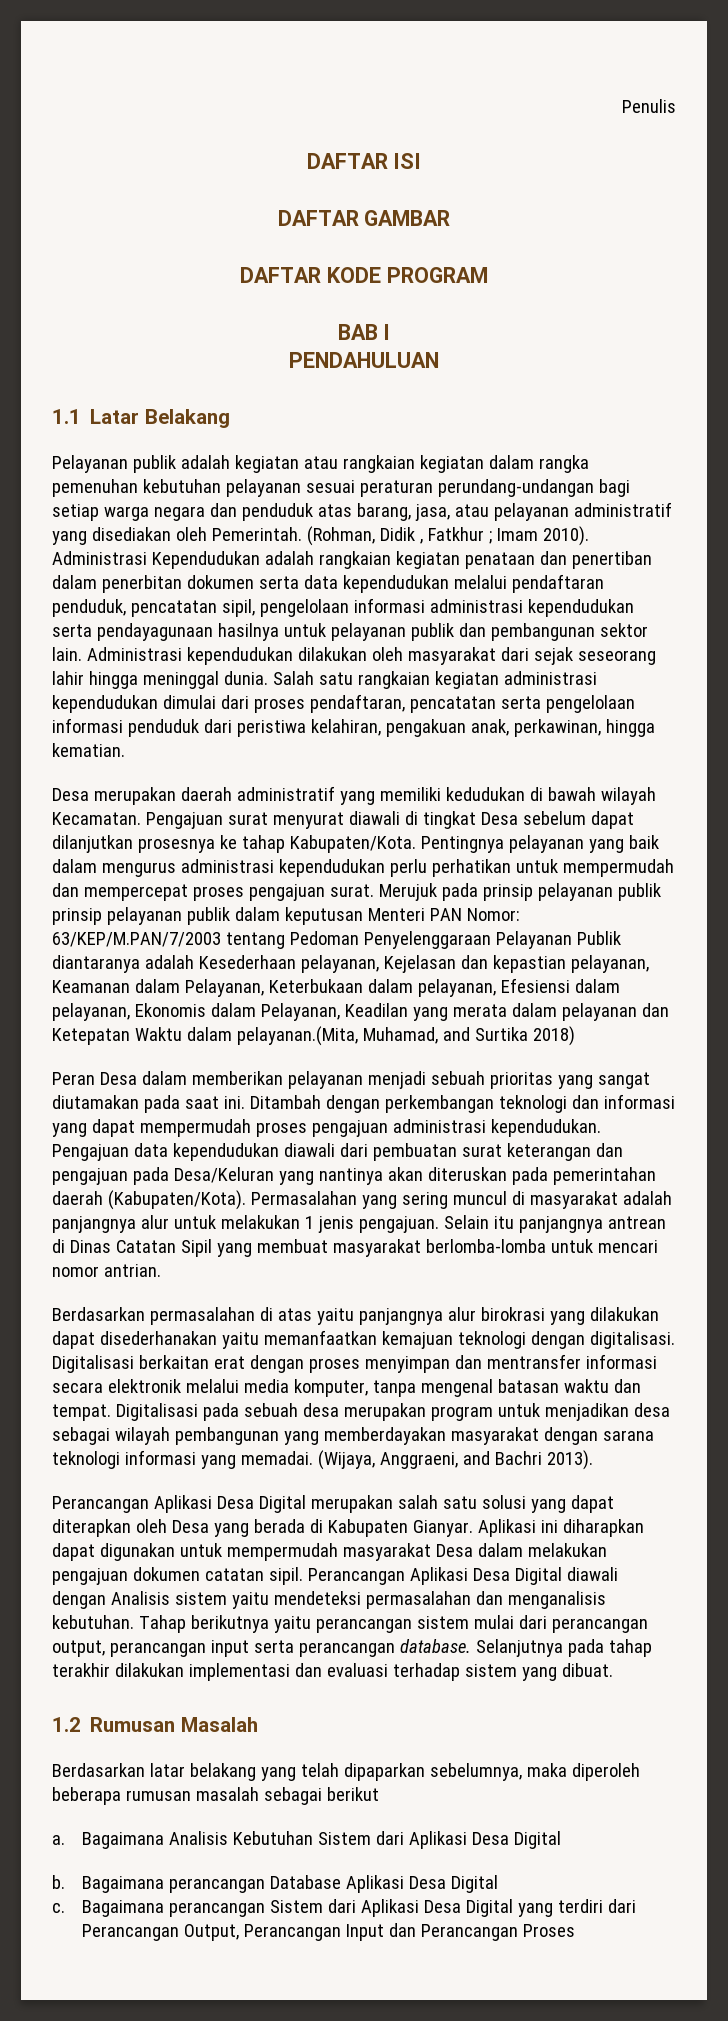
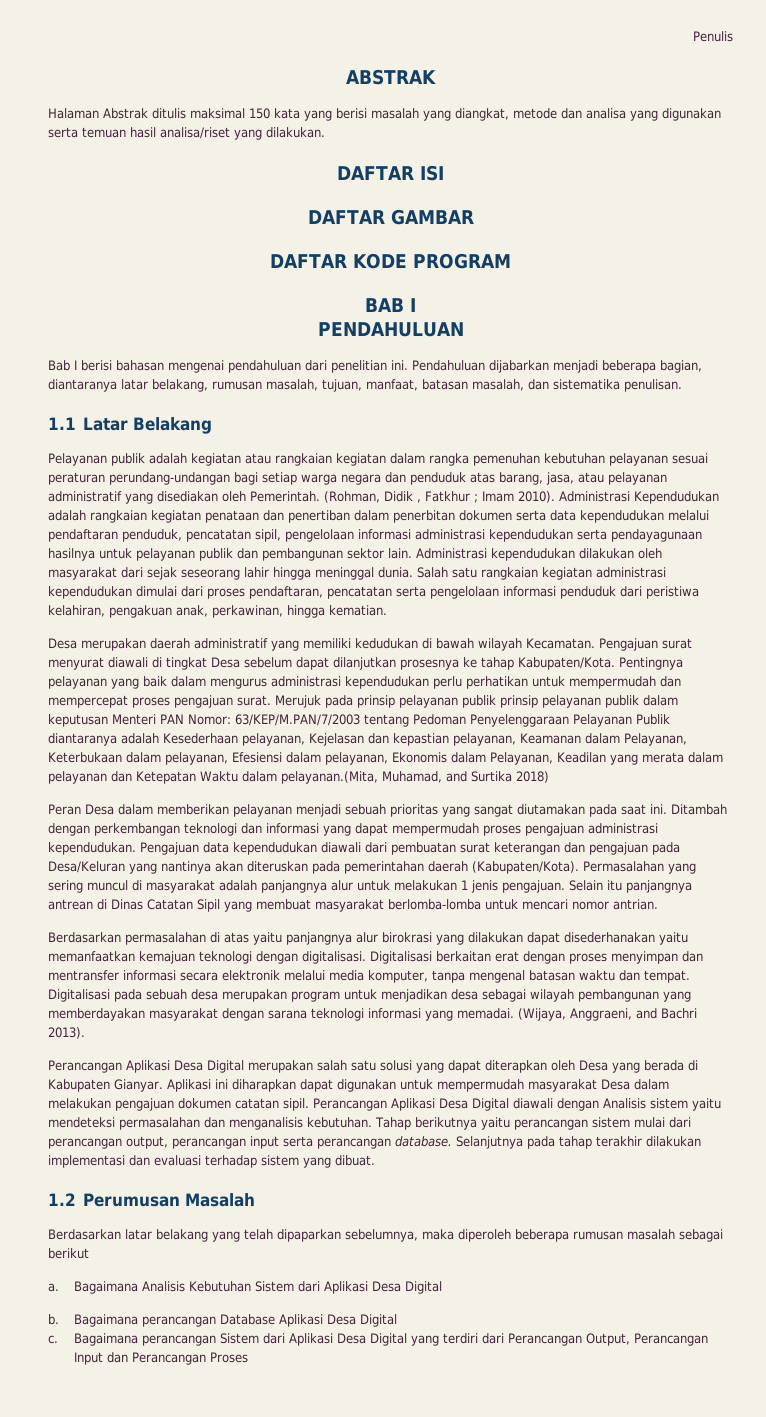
+ ABSTRAK
+ Halaman Abstrak ditulis maksimal 150 kata yang berisi masalah yang diangkat, metode dan analisa yang digunakan serta temuan hasil analisa/riset yang dilakukan.
+ Bab I berisi bahasan mengenai pendahuluan dari penelitian ini. Pendahuluan dijabarkan menjadi beberapa bagian, diantaranya latar belakang, rumusan masalah, tujuan, manfaat, batasan masalah, dan sistematika penulisan.
- 1.2 Rumusan Masalah
+ 1.2 Perumusan Masalah

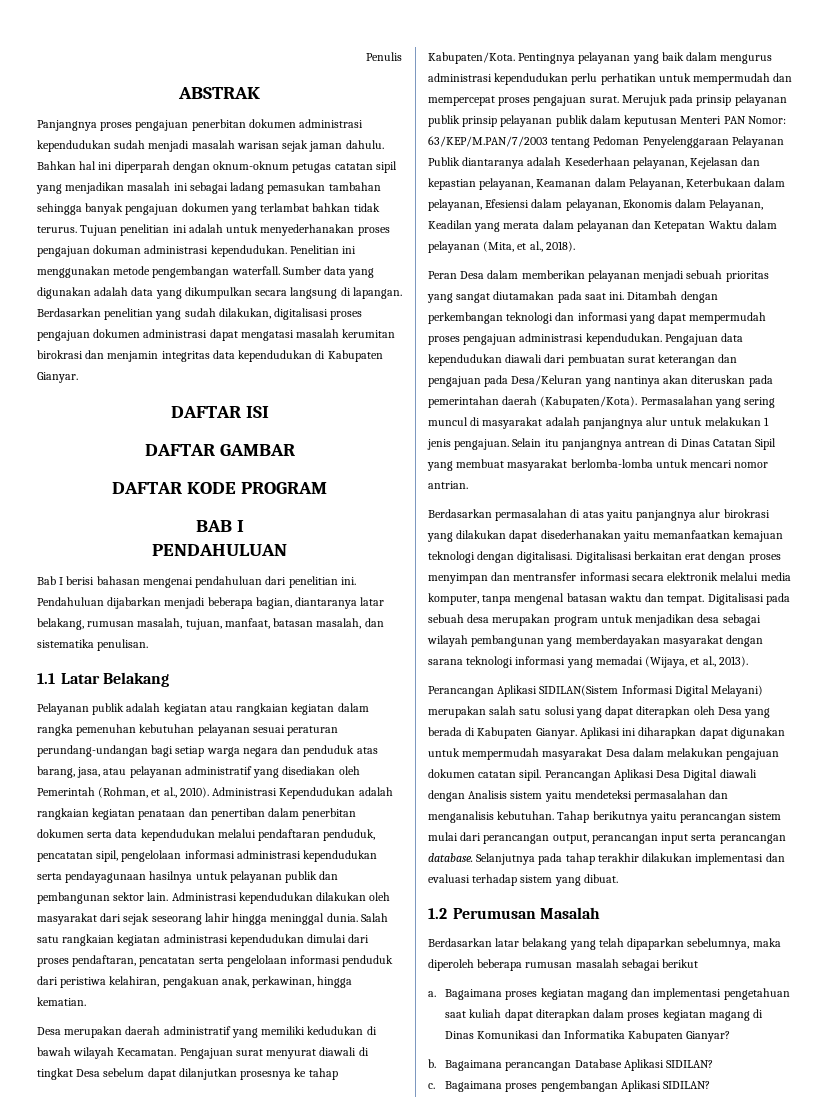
- Halaman Abstrak ditulis maksimal 150 kata yang berisi masalah yang diangkat, metode dan analisa yang digunakan serta temuan hasil analisa/riset yang dilakukan.
+ Panjangnya proses pengajuan penerbitan dokumen administrasi kependudukan sudah menjadi masalah warisan sejak jaman dahulu. Bahkan hal ini diperparah dengan oknum-oknum petugas catatan sipil yang menjadikan masalah ini sebagai ladang pemasukan tambahan sehingga banyak pengajuan dokumen yang terlambat bahkan tidak terurus. Tujuan penelitian ini adalah untuk menyederhanakan proses pengajuan dokuman administrasi kependudukan. Penelitian ini menggunakan metode pengembangan waterfall. Sumber data yang digunakan adalah data yang dikumpulkan secara langsung di lapangan. Berdasarkan penelitian yang sudah dilakukan, digitalisasi proses pengajuan dokumen administrasi dapat mengatasi masalah kerumitan birokrasi dan menjamin integritas data kependudukan di Kabupaten Gianyar.
- Pelayanan publik adalah kegiatan atau rangkaian kegiatan dalam rangka pemenuhan kebutuhan pelayanan sesuai peraturan perundang-undangan bagi setiap warga negara dan penduduk atas barang, jasa, atau pelayanan administratif yang disediakan oleh Pemerintah. (Rohman, Didik , Fatkhur ; Imam 2010).
+ Pelayanan publik adalah kegiatan atau rangkaian kegiatan dalam rangka pemenuhan kebutuhan pelayanan sesuai peraturan perundang-undangan bagi setiap warga negara dan penduduk atas barang, jasa, atau pelayanan administratif yang disediakan oleh Pemerintah (Rohman, et al., 2010).
- Merujuk pada prinsip pelayanan publik prinsip pelayanan publik dalam keputusan Menteri PAN Nomor: 63/KEP/M.PAN/7/2003 tentang Pedoman Penyelenggaraan Pelayanan Publik diantaranya adalah Kesederhaan pelayanan, Kejelasan dan kepastian pelayanan, Keamanan dalam Pelayanan, Keterbukaan dalam pelayanan, Efesiensi dalam pelayanan, Ekonomis dalam Pelayanan, Keadilan yang merata dalam pelayanan dan Ketepatan Waktu dalam pelayanan.(Mita, Muhamad, and Surtika 2018)
+ Merujuk pada prinsip pelayanan publik prinsip pelayanan publik dalam keputusan Menteri PAN Nomor: 63/KEP/M.PAN/7/2003 tentang Pedoman Penyelenggaraan Pelayanan Publik diantaranya adalah Kesederhaan pelayanan, Kejelasan dan kepastian pelayanan, Keamanan dalam Pelayanan, Keterbukaan dalam pelayanan, Efesiensi dalam pelayanan, Ekonomis dalam Pelayanan, Keadilan yang merata dalam pelayanan dan Ketepatan Waktu dalam pelayanan (Mita, et al., 2018).
- Digitalisasi pada sebuah desa merupakan program untuk menjadikan desa sebagai wilayah pembangunan yang memberdayakan masyarakat dengan sarana teknologi informasi yang memadai. (Wijaya, Anggraeni, and Bachri 2013).
+ Digitalisasi pada sebuah desa merupakan program untuk menjadikan desa sebagai wilayah pembangunan yang memberdayakan masyarakat dengan sarana teknologi informasi yang memadai (Wijaya, et al., 2013).
- Perancangan Aplikasi Desa Digital merupakan salah satu solusi yang dapat diterapkan oleh Desa yang berada di Kabupaten Gianyar.
+ Perancangan Aplikasi SIDILAN(Sistem Informasi Digital Melayani) merupakan salah satu solusi yang dapat diterapkan oleh Desa yang berada di Kabupaten Gianyar.
- Bagaimana Analisis Kebutuhan Sistem dari Aplikasi Desa Digital
+ Bagaimana proses kegiatan magang dan implementasi pengetahuan saat kuliah dapat diterapkan dalam proses kegiatan magang di Dinas Komunikasi dan Informatika Kabupaten Gianyar?
- Bagaimana perancangan Database Aplikasi Desa Digital
+ Bagaimana perancangan Database Aplikasi SIDILAN?
- Bagaimana perancangan Sistem dari Aplikasi Desa Digital yang terdiri dari Perancangan Output, Perancangan Input dan Perancangan Proses
+ Bagaimana proses pengembangan Aplikasi SIDILAN?

